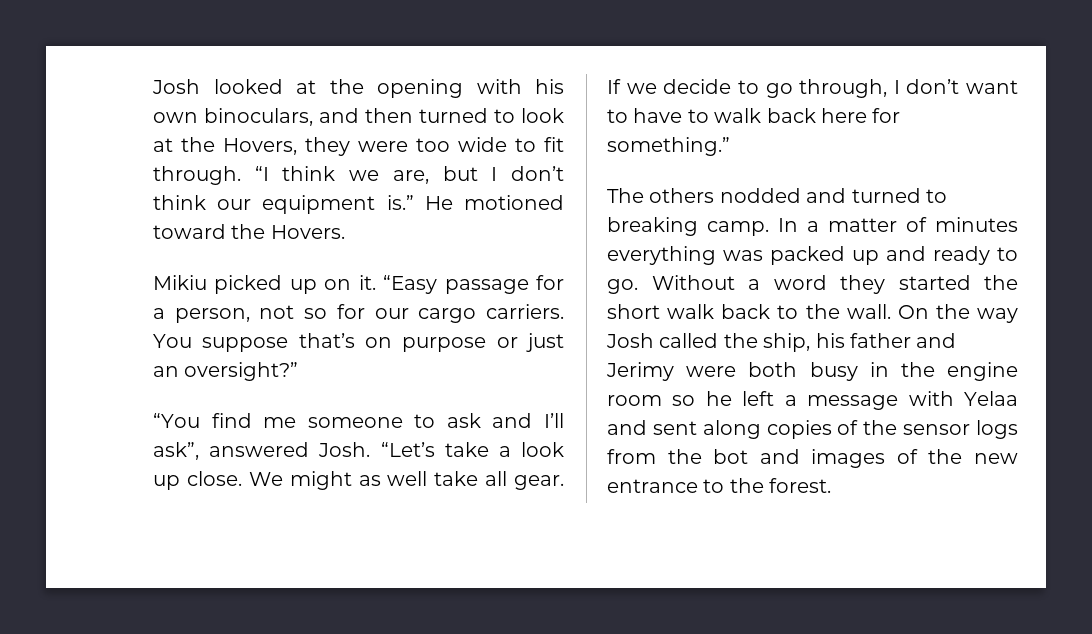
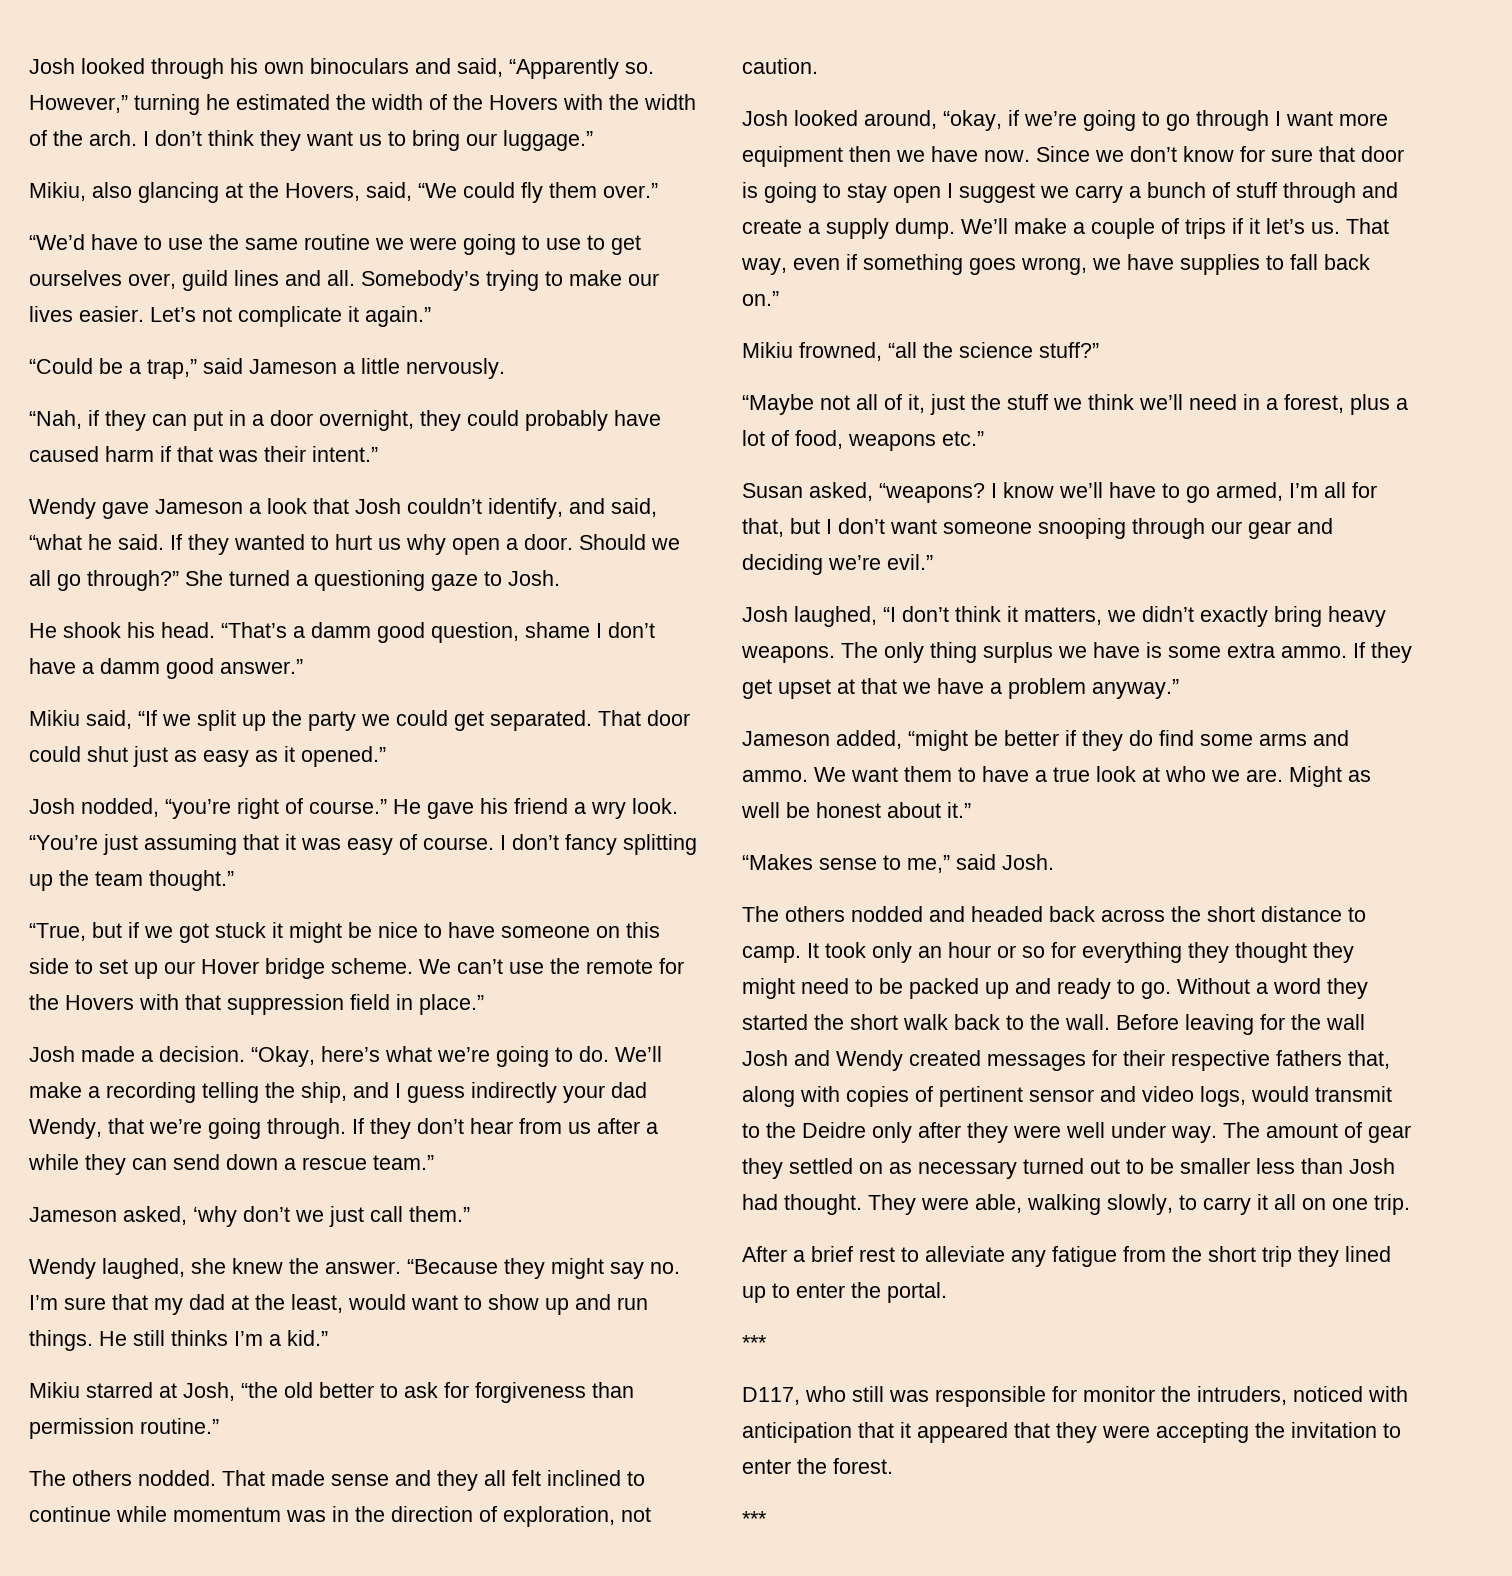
- Josh looked at the opening with his own binoculars, and then turned to look at the Hovers, they were too wide to fit through. “I think we are, but I don’t think our equipment is.” He motioned toward the Hovers.
- Mikiu picked up on it. “Easy passage for a person, not so for our cargo carriers. You suppose that’s on purpose or just an oversight?”
- “You find me someone to ask and I’ll ask”, answered Josh. “Let’s take a look up close. We might as well take all gear. If we decide to go through, I don’t want to have to walk back here for something.”
- The others nodded and turned to breaking camp. In a matter of minutes everything was packed up and ready to go.
+ Josh looked through his own binoculars and said, “Apparently so. However,” turning he estimated the width of the Hovers with the width of the arch. I don’t think they want us to bring our luggage.”
+ Mikiu, also glancing at the Hovers, said, “We could fly them over.”
+ “We’d have to use the same routine we were going to use to get ourselves over, guild lines and all. Somebody’s trying to make our lives easier. Let’s not complicate it again.”
+ “Could be a trap,” said Jameson a little nervously.
+ “Nah, if they can put in a door overnight, they could probably have caused harm if that was their intent.”
+ Wendy gave Jameson a look that Josh couldn’t identify, and said, “what he said. If they wanted to hurt us why open a door. Should we all go through?” She turned a questioning gaze to Josh.
+ He shook his head. “That’s a damm good question, shame I don’t have a damm good answer.”
+ Mikiu said, “If we split up the party we could get separated. That door could shut just as easy as it opened.”
+ Josh nodded, “you’re right of course.” He gave his friend a wry look. “You’re just assuming that it was easy of course. I don’t fancy splitting up the team thought.”
+ “True, but if we got stuck it might be nice to have someone on this side to set up our Hover bridge scheme. We can’t use the remote for the Hovers with that suppression field in place.”
+ Josh made a decision. “Okay, here’s what we’re going to do. We’ll make a recording telling the ship, and I guess indirectly your dad Wendy, that we’re going through. If they don’t hear from us after a while they can send down a rescue team.”
+ Jameson asked, ‘why don’t we just call them.”
+ Wendy laughed, she knew the answer. “Because they might say no. I’m sure that my dad at the least, would want to show up and run things. He still thinks I’m a kid.”
+ Mikiu starred at Josh, “the old better to ask for forgiveness than permission routine.”
+ The others nodded. That made sense and they all felt inclined to continue while momentum was in the direction of exploration, not caution.
+ Josh looked around, “okay, if we’re going to go through I want more equipment then we have now. Since we don’t know for sure that door is going to stay open I suggest we carry a bunch of stuff through and create a supply dump. We’ll make a couple of trips if it let’s us. That way, even if something goes wrong, we have supplies to fall back on.”
+ Mikiu frowned, “all the science stuff?”
+ “Maybe not all of it, just the stuff we think we’ll need in a forest, plus a lot of food, weapons etc.”
+ Susan asked, “weapons? I know we’ll have to go armed, I’m all for that, but I don’t want someone snooping through our gear and deciding we’re evil.”
+ Josh laughed, “I don’t think it matters, we didn’t exactly bring heavy weapons. The only thing surplus we have is some extra ammo. If they get upset at that we have a problem anyway.”
+ Jameson added, “might be better if they do find some arms and ammo. We want them to have a true look at who we are. Might as well be honest about it.”
+ “Makes sense to me,” said Josh.
+ The others nodded and headed back across the short distance to camp. It took only an hour or so for everything they thought they might need to be packed up and ready to go.
- On the way Josh called the ship, his father and Jerimy were both busy in the engine room so he left a message with Yelaa and sent along copies of the sensor logs from the bot and images of the new entrance to the forest.
+ Before leaving for the wall Josh and Wendy created messages for their respective fathers that, along with copies of pertinent sensor and video logs, would transmit to the Deidre only after they were well under way. The amount of gear they settled on as necessary turned out to be smaller less than Josh had thought. They were able, walking slowly, to carry it all on one trip.
+ After a brief rest to alleviate any fatigue from the short trip they lined up to enter the portal.
+ ***
+ D117, who still was responsible for monitor the intruders, noticed with anticipation that it appeared that they were accepting the invitation to enter the forest.
+ ***

